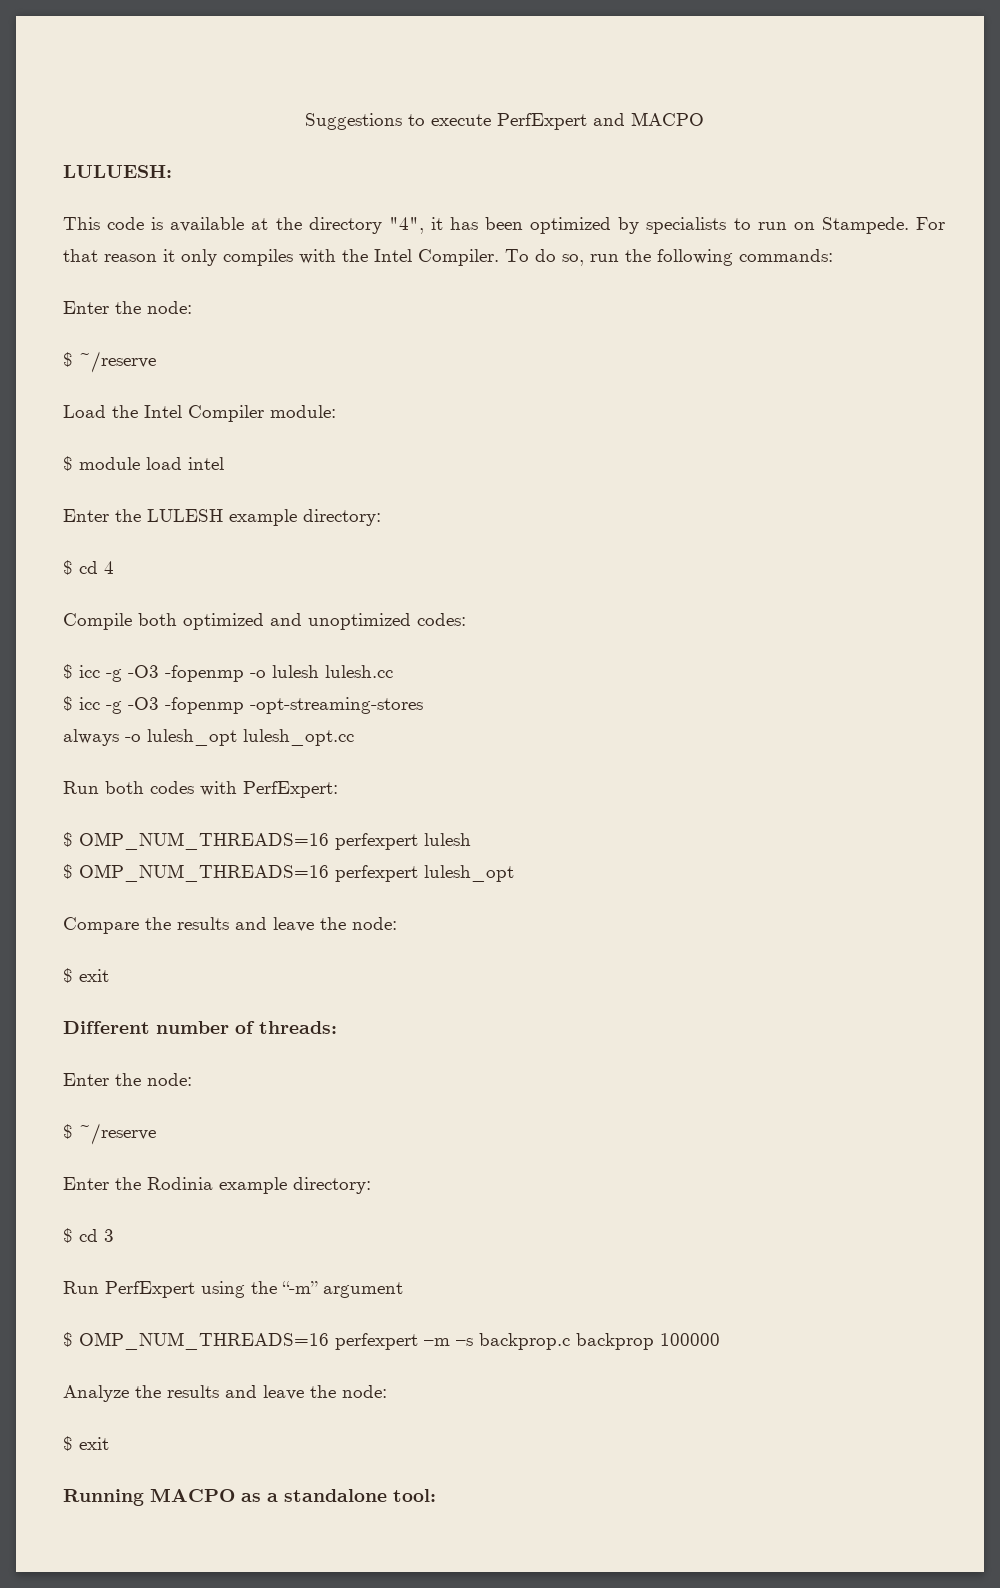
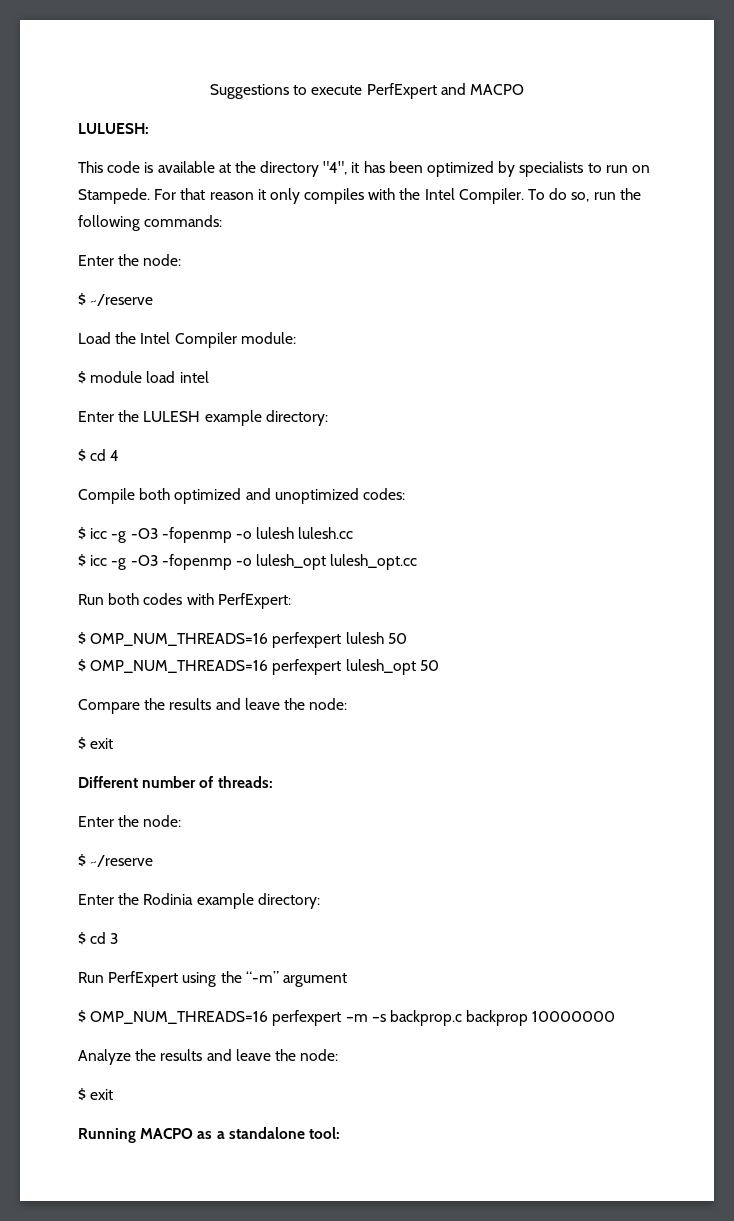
- $ icc -g -O3 -fopenmp -opt-streaming-stores
- always -o lulesh_opt lulesh_opt.cc
+ $ icc -g -O3 -fopenmp -o lulesh_opt lulesh_opt.cc
- $ OMP_NUM_THREADS=16 perfexpert lulesh
+ $ OMP_NUM_THREADS=16 perfexpert lulesh 50
- $ OMP_NUM_THREADS=16 perfexpert lulesh_opt
+ $ OMP_NUM_THREADS=16 perfexpert lulesh_opt 50
- $ OMP_NUM_THREADS=16 perfexpert –m –s backprop.c backprop 100000
+ $ OMP_NUM_THREADS=16 perfexpert –m –s backprop.c backprop 10000000

